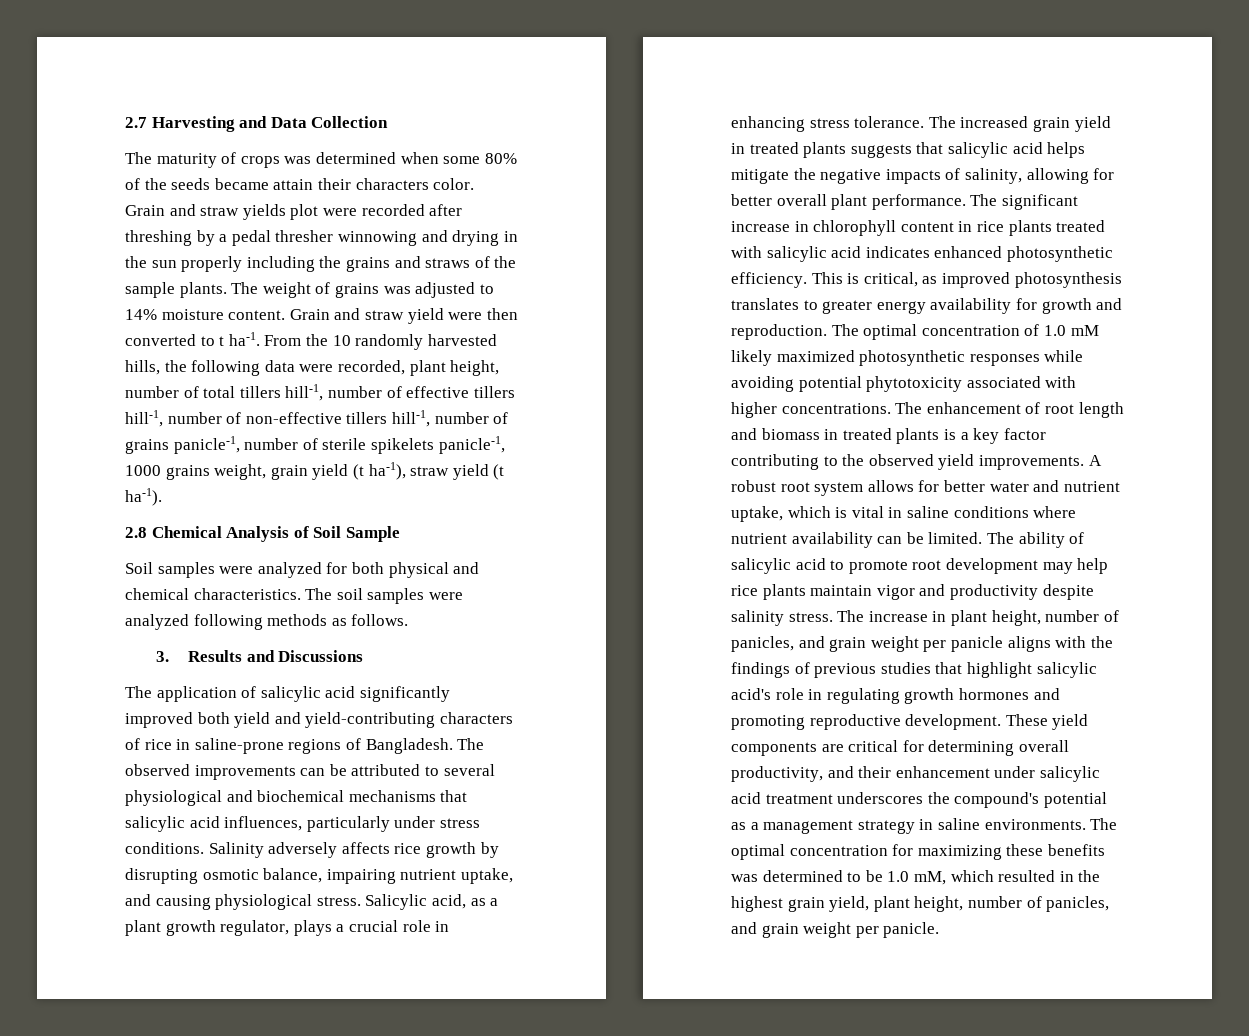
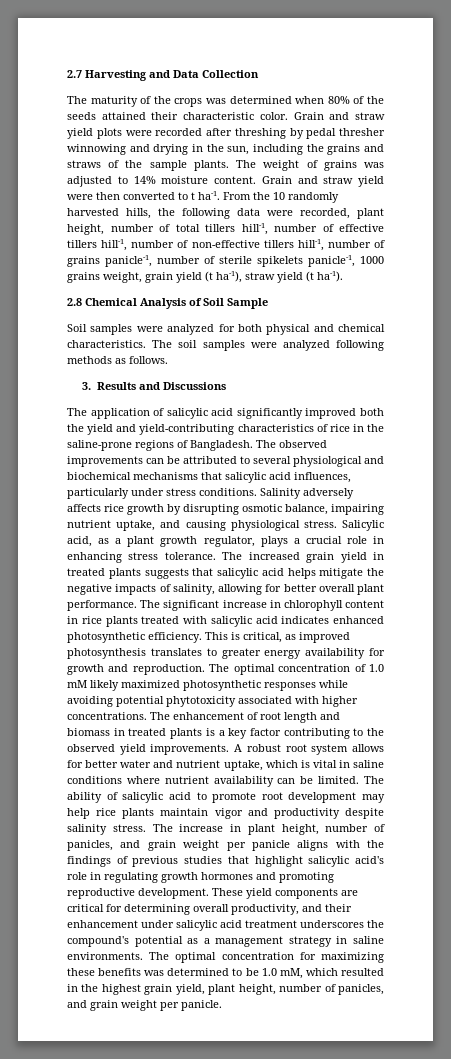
- The maturity of crops was determined when some 80% of the seeds became attain their characters color.
+ The maturity of the crops was determined when 80% of the seeds attained their characteristic color.
- Grain and straw yields plot were recorded after threshing by a pedal thresher winnowing and drying in the sun properly including the grains and straws of the sample plants.
+ Grain and straw yield plots were recorded after threshing by pedal thresher winnowing and drying in the sun, including the grains and straws of the sample plants.
- The application of salicylic acid significantly improved both yield and yield-contributing characters of rice in saline-prone regions of Bangladesh.
+ The application of salicylic acid significantly improved both the yield and yield-contributing characteristics of rice in the saline-prone regions of Bangladesh.

